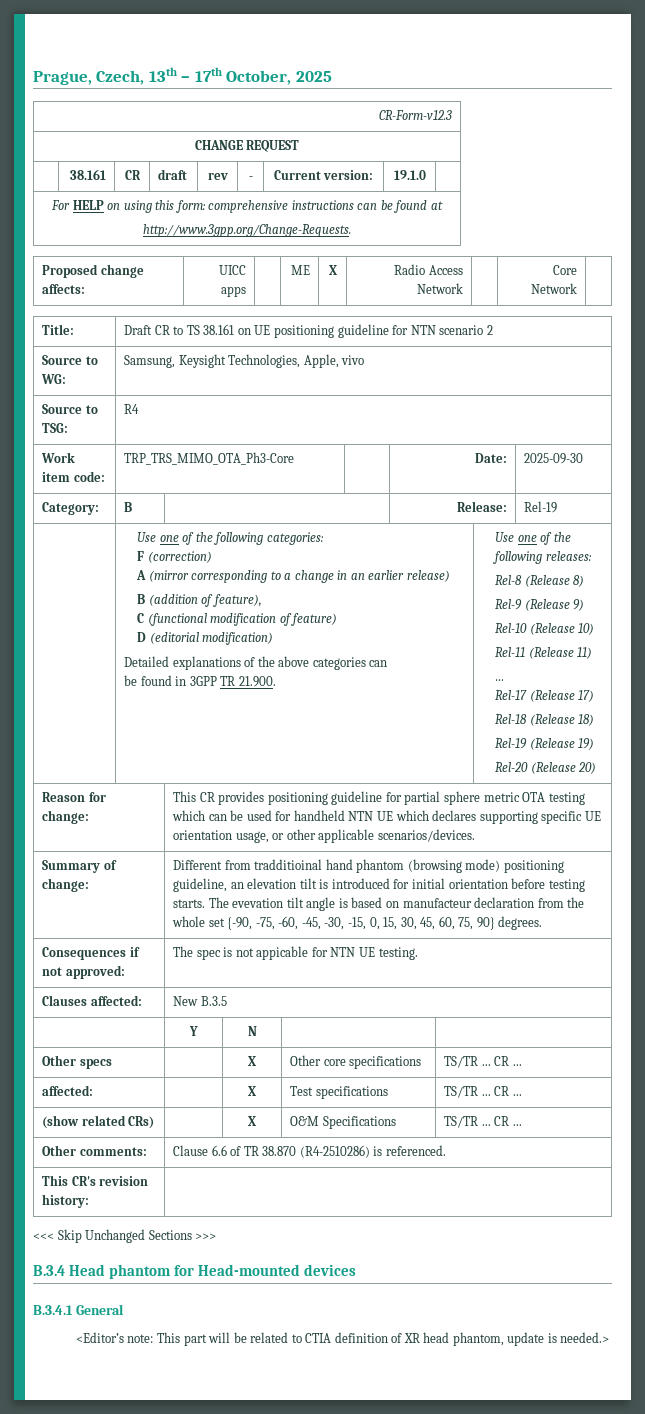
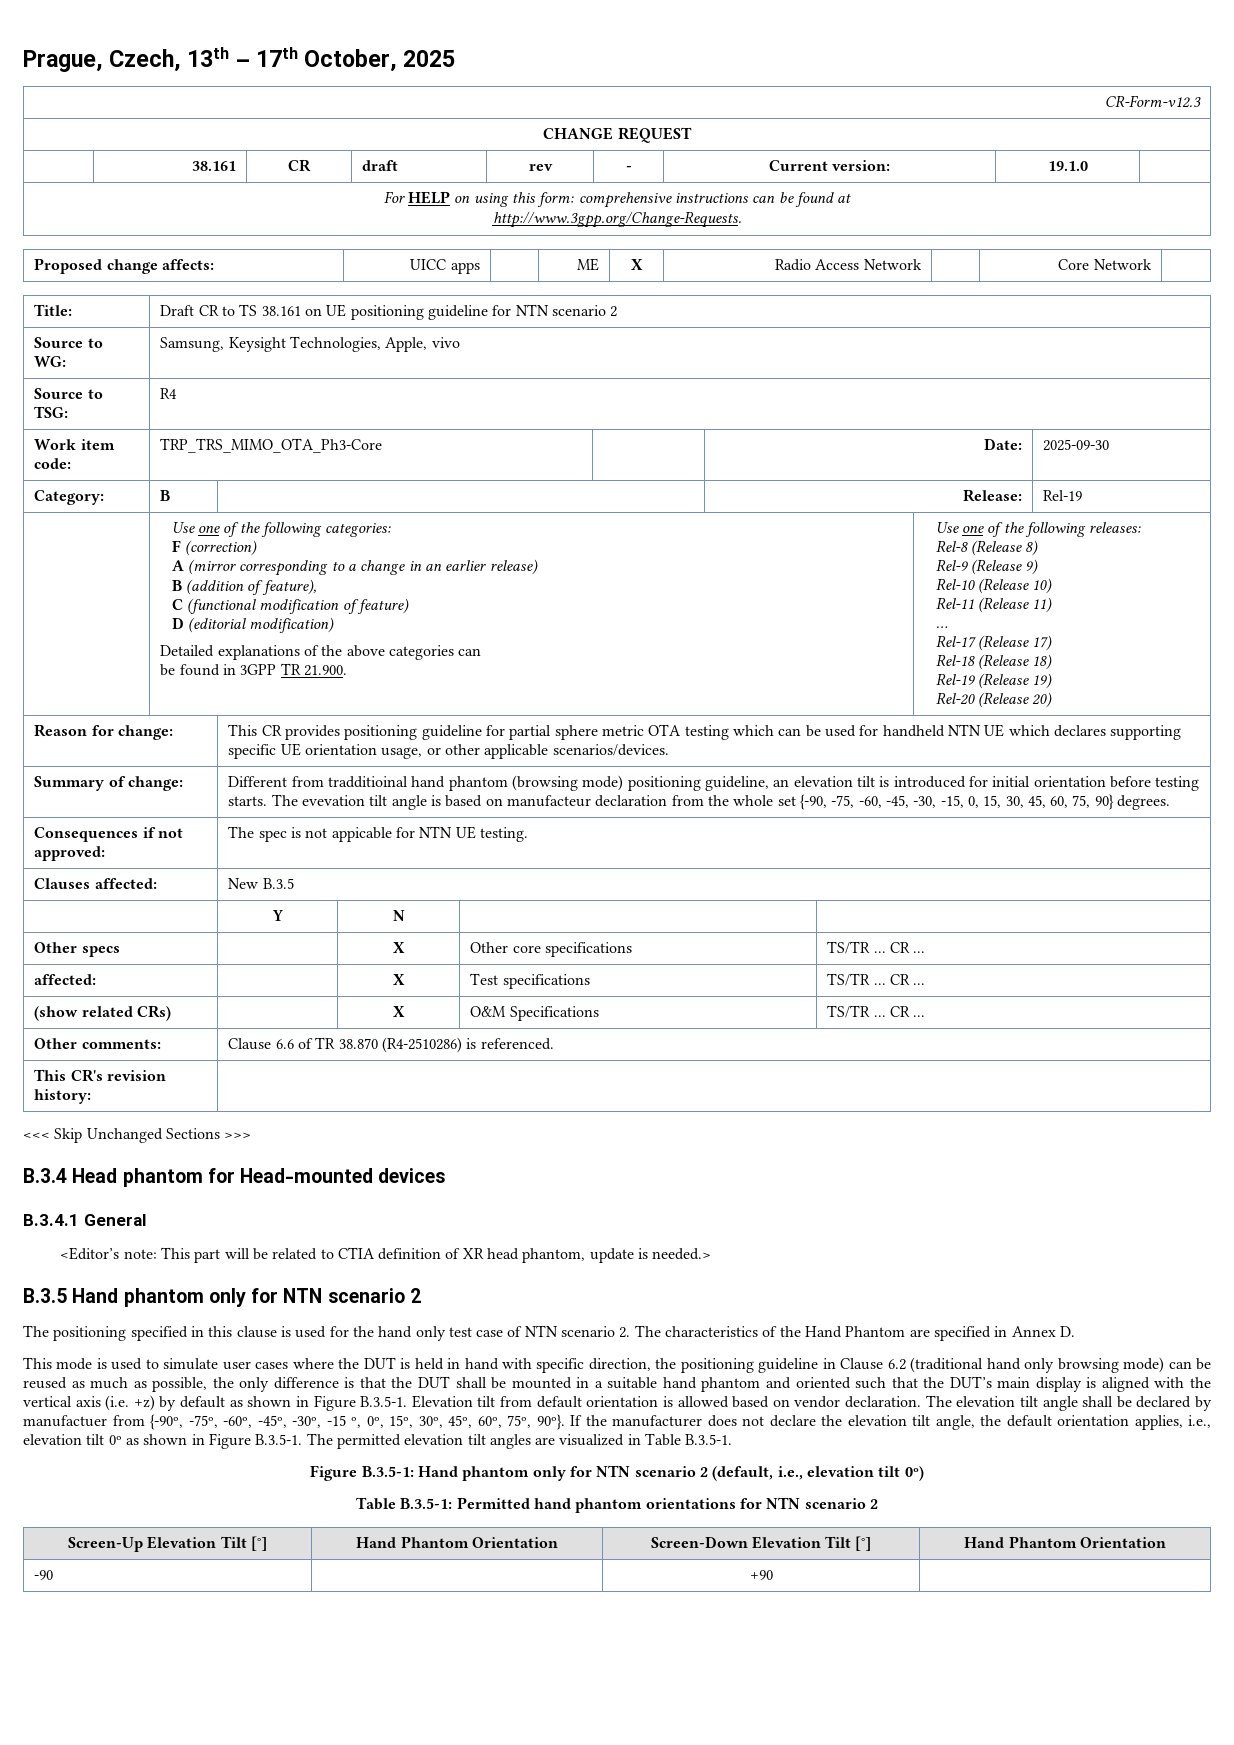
+ B.3.5 Hand phantom only for NTN scenario 2
+ The positioning specified in this clause is used for the hand only test case of NTN scenario 2. The characteristics of the Hand Phantom are specified in Annex D.
+ This mode is used to simulate user cases where the DUT is held in hand with specific direction, the positioning guideline in Clause 6.2 (traditional hand only browsing mode) can be reused as much as possible, the only difference is that the DUT shall be mounted in a suitable hand phantom and oriented such that the DUT’s main display is aligned with the vertical axis (i.e. +z) by default as shown in Figure B.3.5-1. Elevation tilt from default orientation is allowed based on vendor declaration. The elevation tilt angle shall be declared by manufactuer from {-90º, -75º, -60º, -45º, -30º, -15 º, 0º, 15º, 30º, 45º, 60º, 75º, 90º}. If the manufacturer does not declare the elevation tilt angle, the default orientation applies, i.e., elevation tilt 0º as shown in Figure B.3.5-1. The permitted elevation tilt angles are visualized in Table B.3.5-1.
+ Figure B.3.5-1: Hand phantom only for NTN scenario 2 (default, i.e., elevation tilt 0º)
+ Table B.3.5-1: Permitted hand phantom orientations for NTN scenario 2
+ Screen-Up Elevation Tilt [°] | Hand Phantom Orientation | Screen-Down Elevation Tilt [°] | Hand Phantom Orientation
+ -90 | | +90 |

